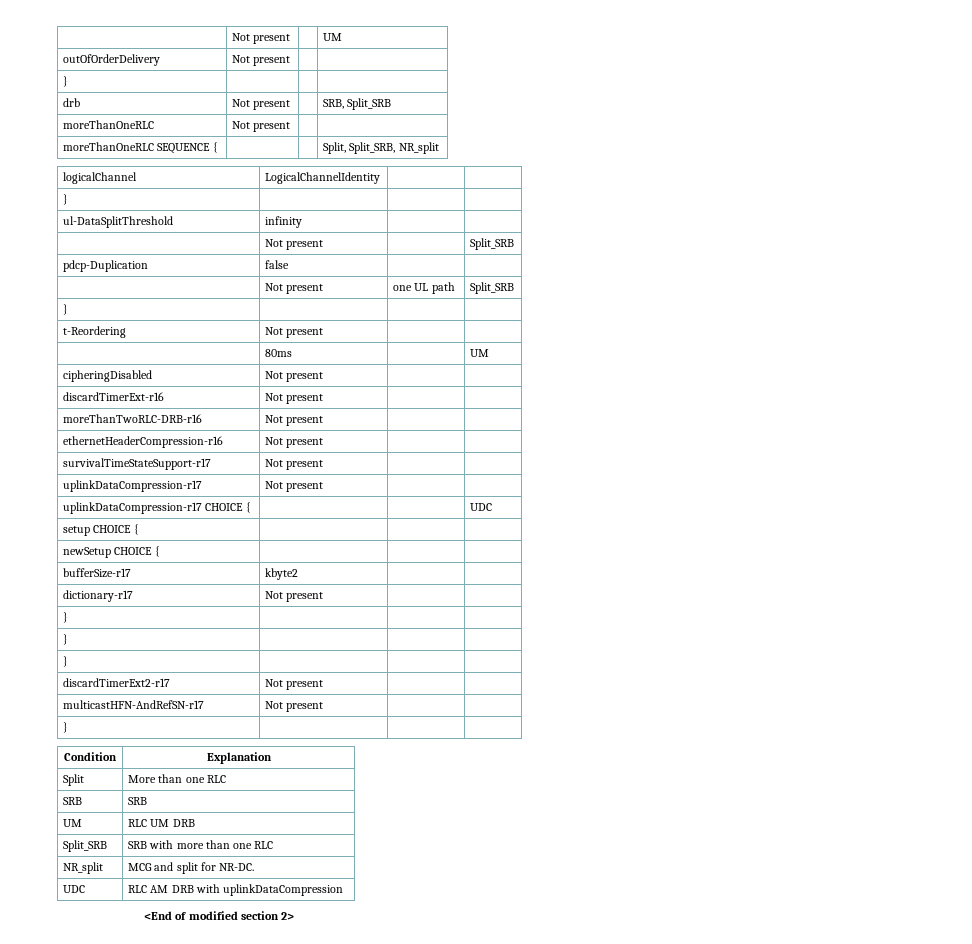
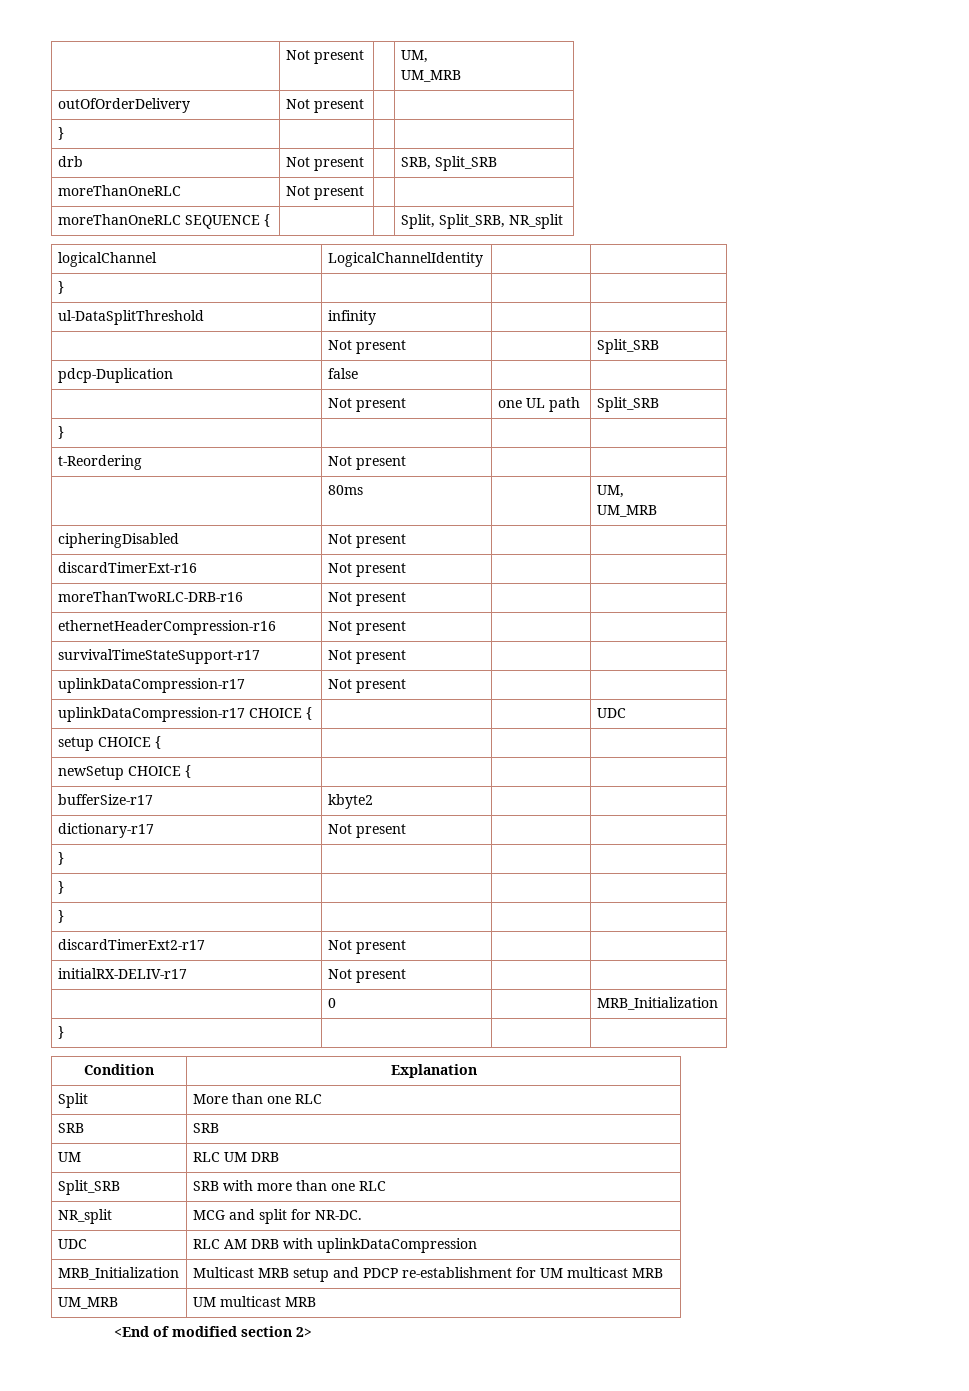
- | Not present | | UM
+ | Not present | | UM,
+ UM_MRB
- | 80ms | | UM
+ | 80ms | | UM,
+ UM_MRB
- multicastHFN-AndRefSN-r17 | Not present | |
+ initialRX-DELIV-r17 | Not present | |
+ | 0 | | MRB_Initialization
+ MRB_Initialization | Multicast MRB setup and PDCP re-establishment for UM multicast MRB
+ UM_MRB | UM multicast MRB

